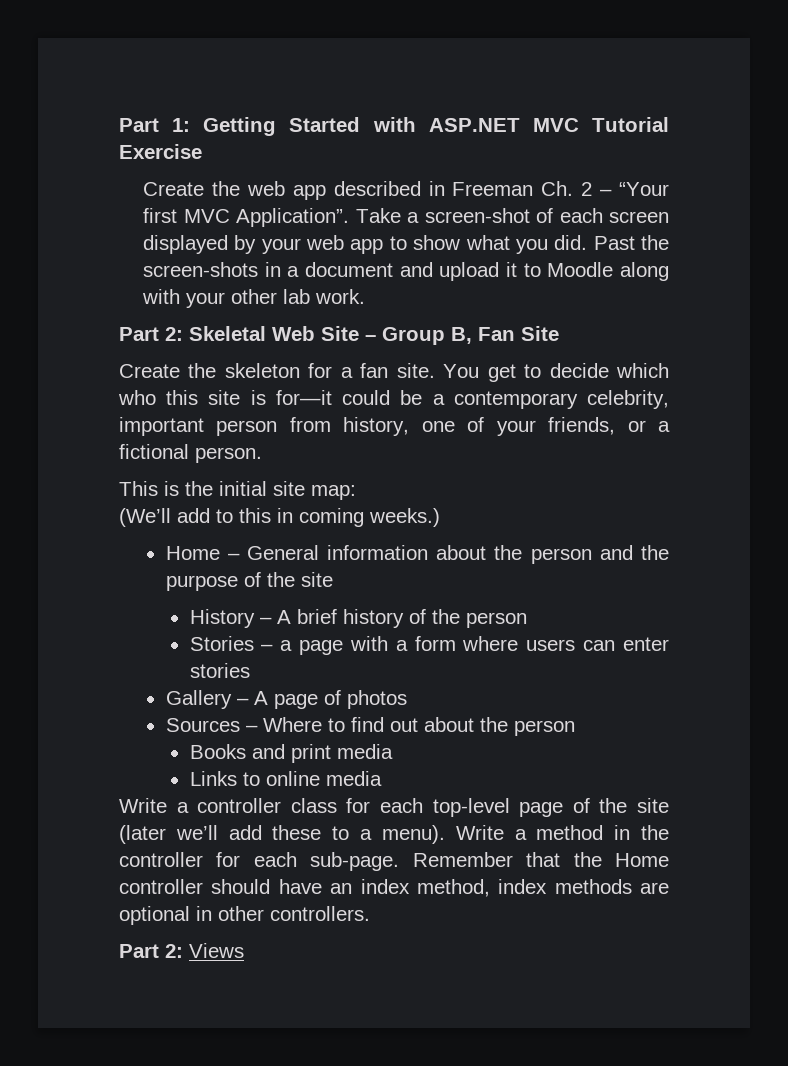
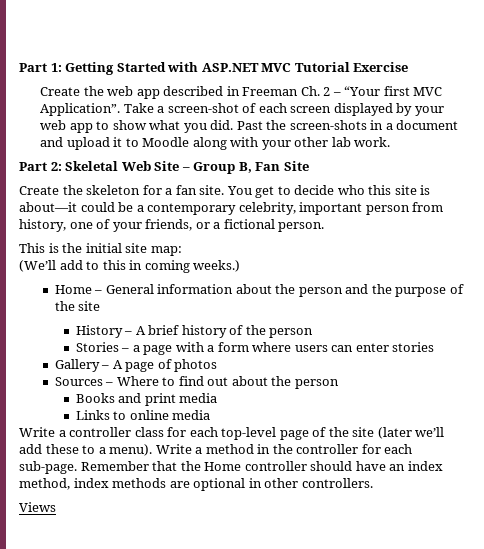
- You get to decide which who this site is for—it could be a contemporary celebrity, important person from history, one of your friends, or a fictional person.
+ You get to decide who this site is about—it could be a contemporary celebrity, important person from history, one of your friends, or a fictional person.
- Part 2: Views
+ Views

